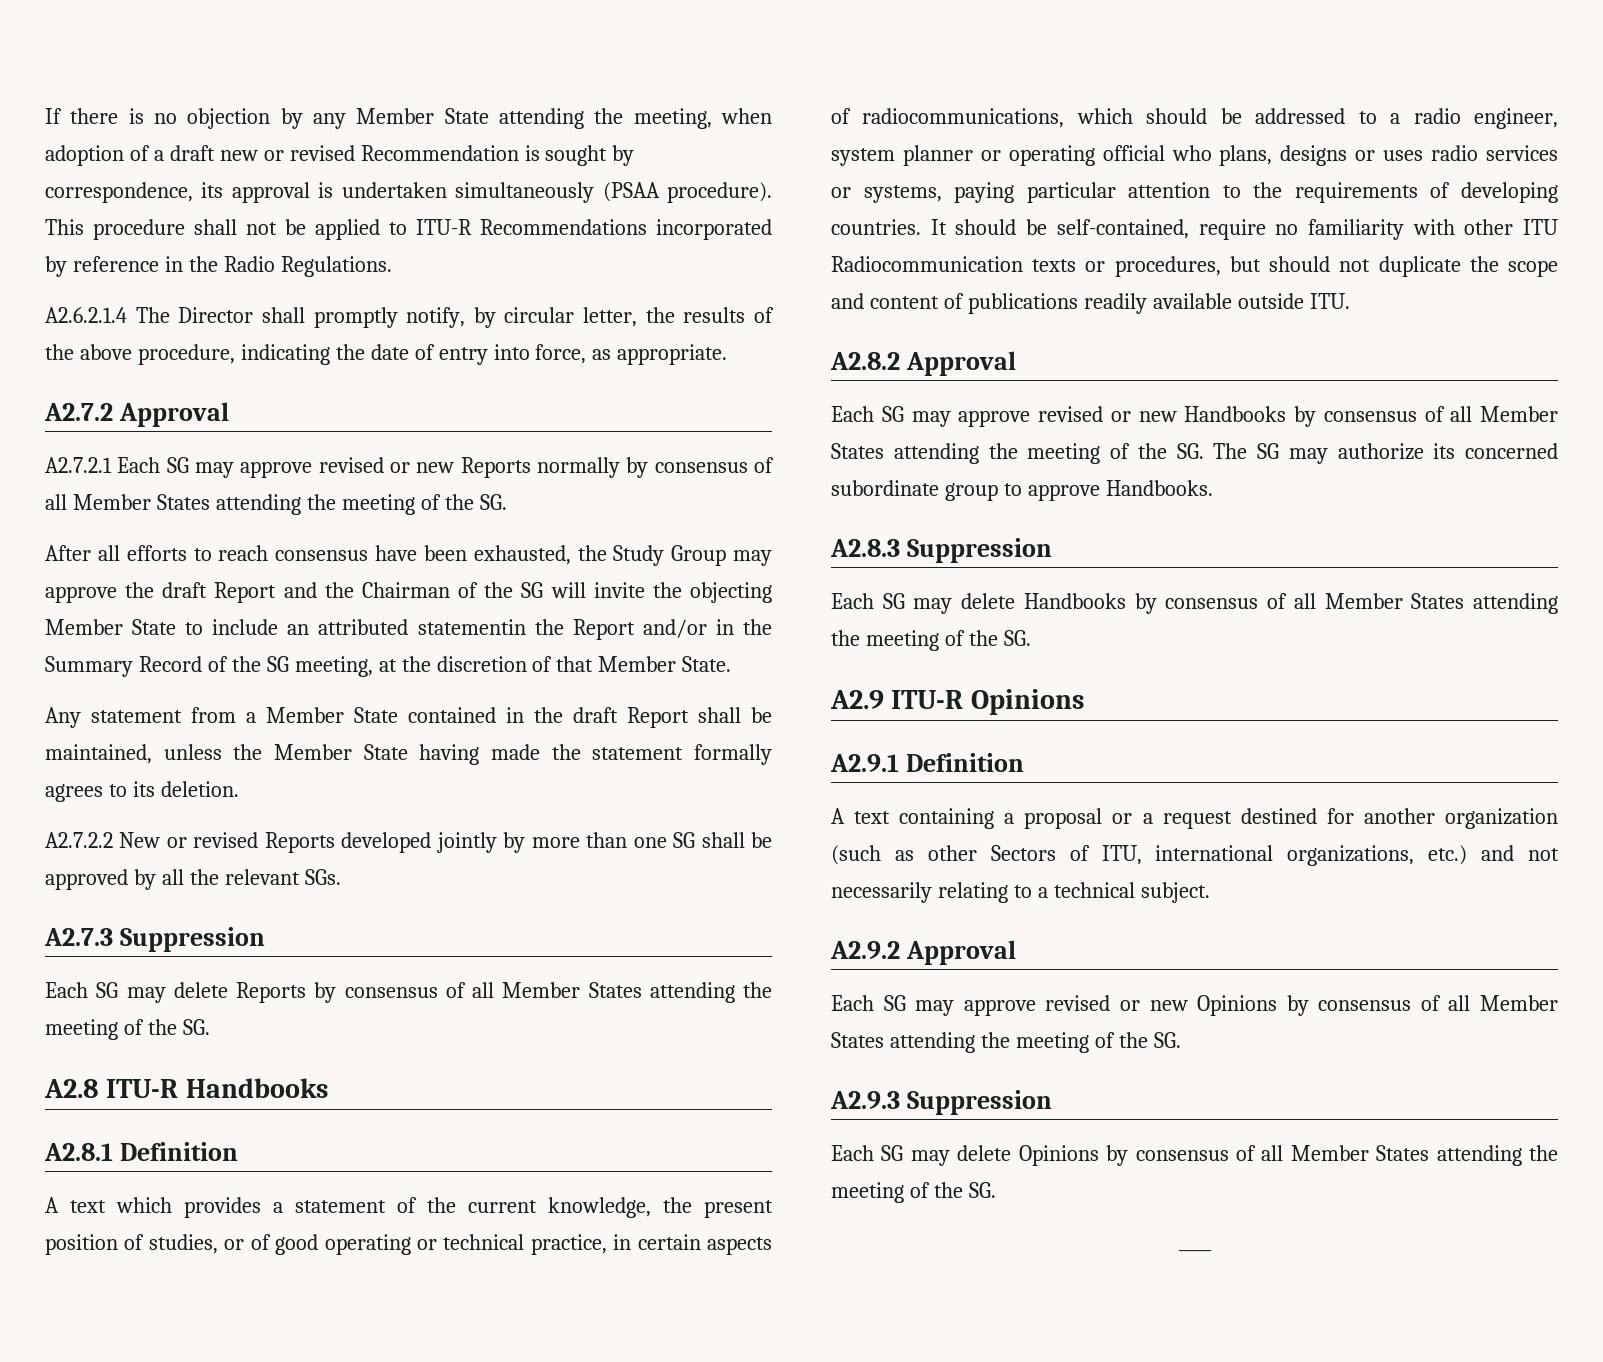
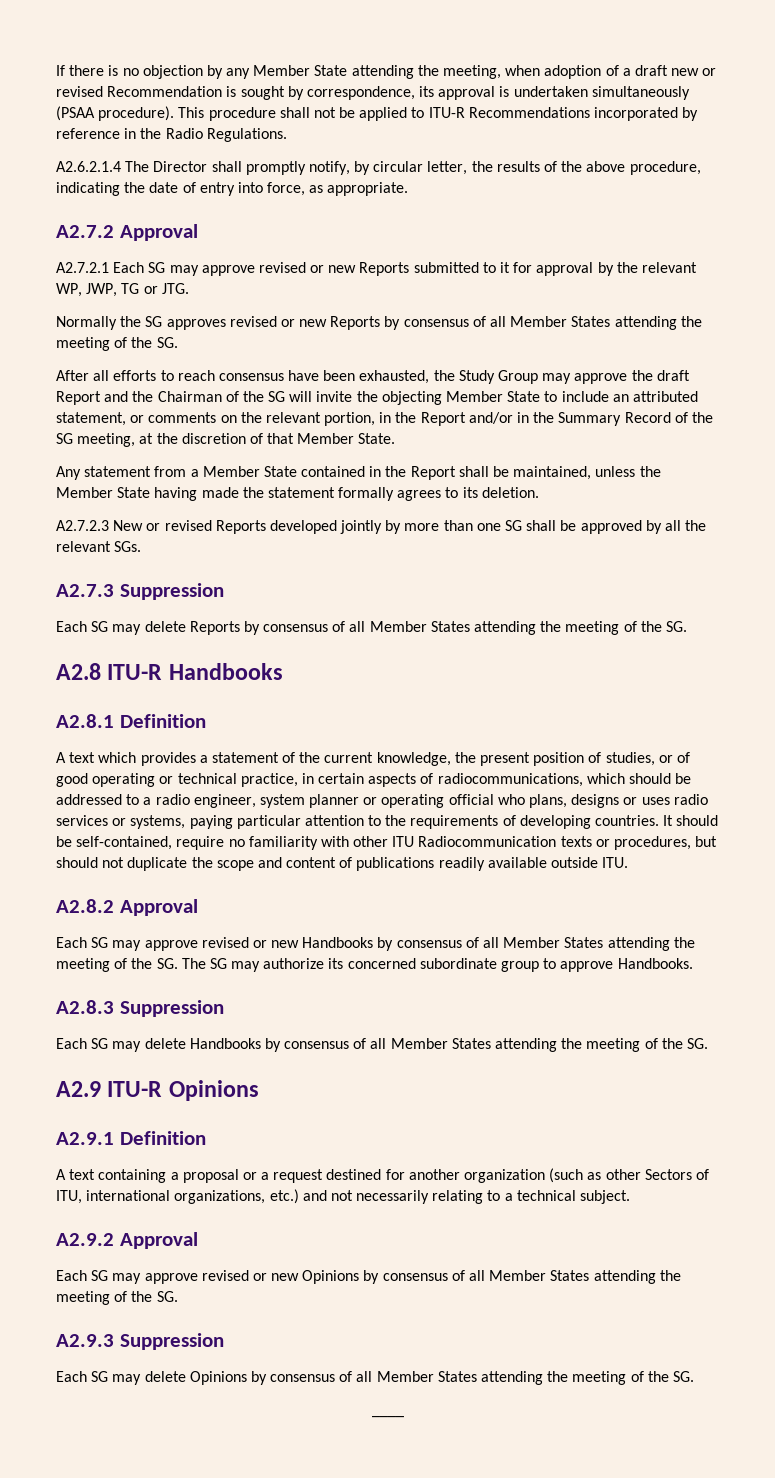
- A2.7.2.1 Each SG may approve revised or new Reports normally by consensus of all Member States attending the meeting of the SG.
+ A2.7.2.1 Each SG may approve revised or new Reports submitted to it for approval by the relevant WP, JWP, TG or JTG.
+ Normally the SG approves revised or new Reports by consensus of all Member States attending the meeting of the SG.
- After all efforts to reach consensus have been exhausted, the Study Group may approve the draft Report and the Chairman of the SG will invite the objecting Member State to include an attributed statementin the Report and/or in the Summary Record of the SG meeting, at the discretion of that Member State.
+ After all efforts to reach consensus have been exhausted, the Study Group may approve the draft Report and the Chairman of the SG will invite the objecting Member State to include an attributed statement, or comments on the relevant portion, in the Report and/or in the Summary Record of the SG meeting, at the discretion of that Member State.
- Any statement from a Member State contained in the draft Report shall be maintained, unless the Member State having made the statement formally agrees to its deletion.
+ Any statement from a Member State contained in the Report shall be maintained, unless the Member State having made the statement formally agrees to its deletion.
- A2.7.2.2 New or revised Reports developed jointly by more than one SG shall be approved by all the relevant SGs.
+ A2.7.2.3 New or revised Reports developed jointly by more than one SG shall be approved by all the relevant SGs.

